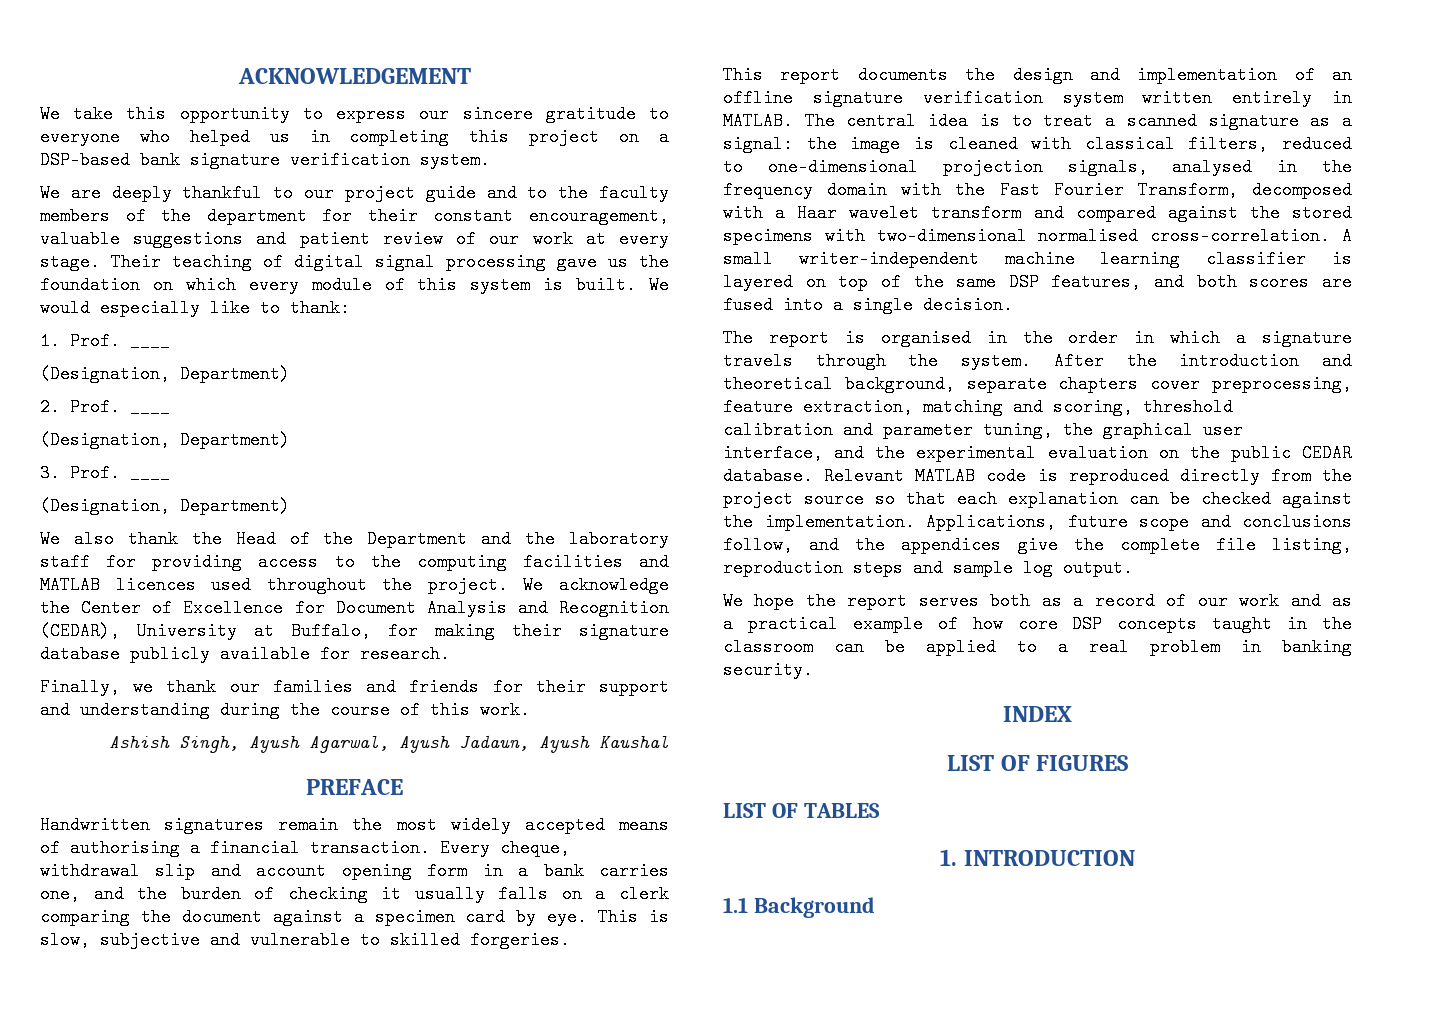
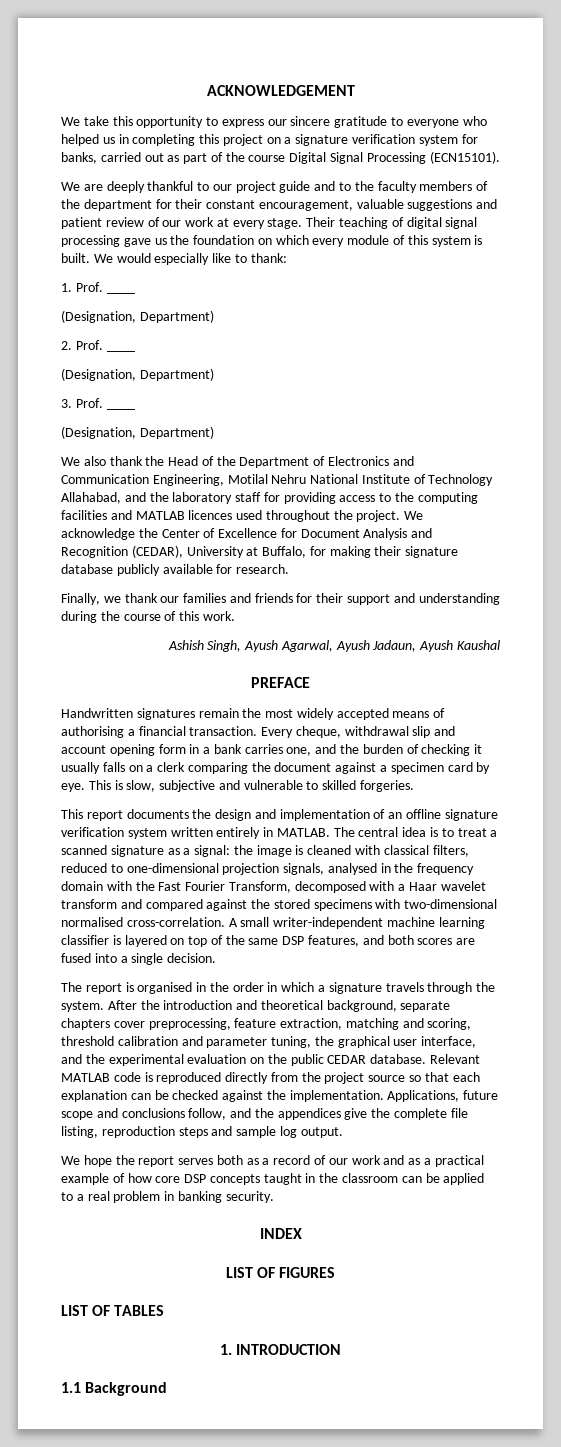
- We take this opportunity to express our sincere gratitude to everyone who helped us in completing this project on a DSP-based bank signature verification system.
+ We take this opportunity to express our sincere gratitude to everyone who helped us in completing this project on a signature verification system for banks, carried out as part of the course Digital Signal Processing (ECN15101).
- We also thank the Head of the Department and the laboratory staff for providing access to the computing facilities and MATLAB licences used throughout the project.
+ We also thank the Head of the Department of Electronics and Communication Engineering, Motilal Nehru National Institute of Technology Allahabad, and the laboratory staff for providing access to the computing facilities and MATLAB licences used throughout the project.

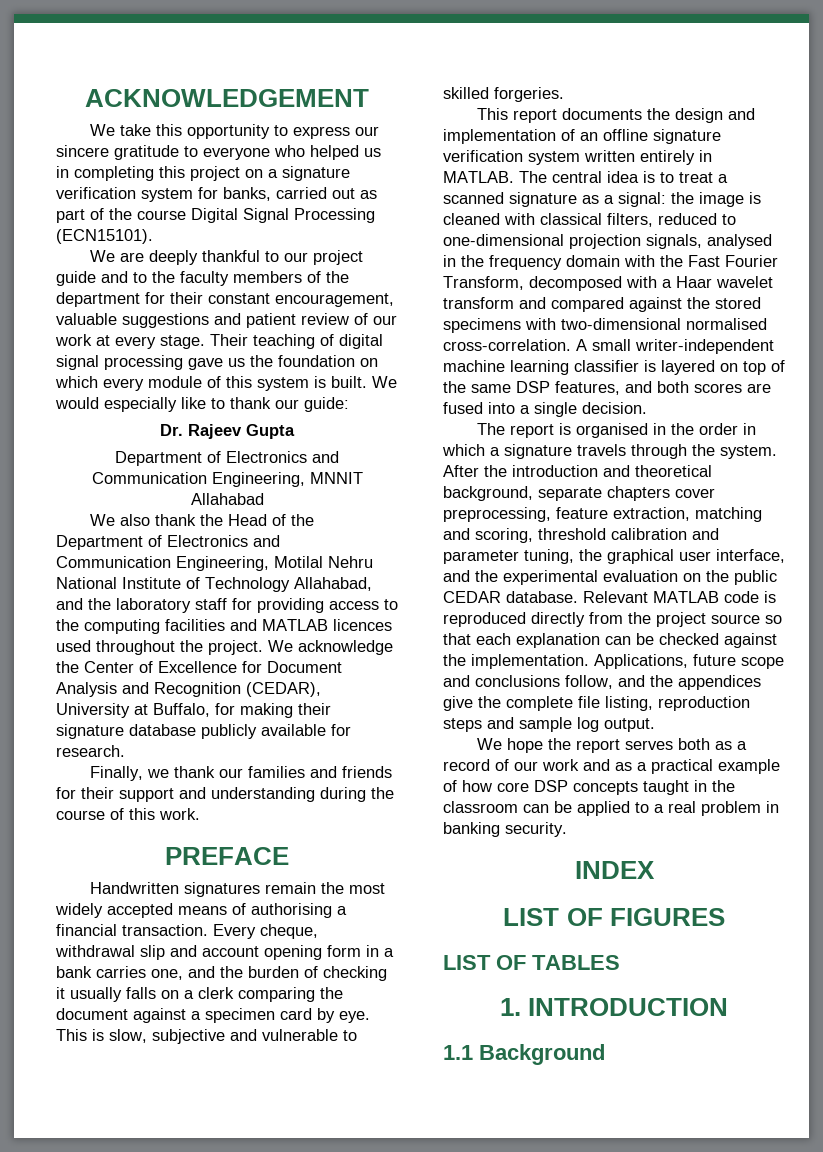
- We would especially like to thank:
- 1. Prof. ____
- (Designation, Department)
- 2. Prof. ____
- (Designation, Department)
- 3. Prof. ____
- (Designation, Department)
+ We would especially like to thank our guide:
+ Dr. Rajeev Gupta
+ Department of Electronics and Communication Engineering, MNNIT Allahabad
- Ashish Singh, Ayush Agarwal, Ayush Jadaun, Ayush Kaushal

